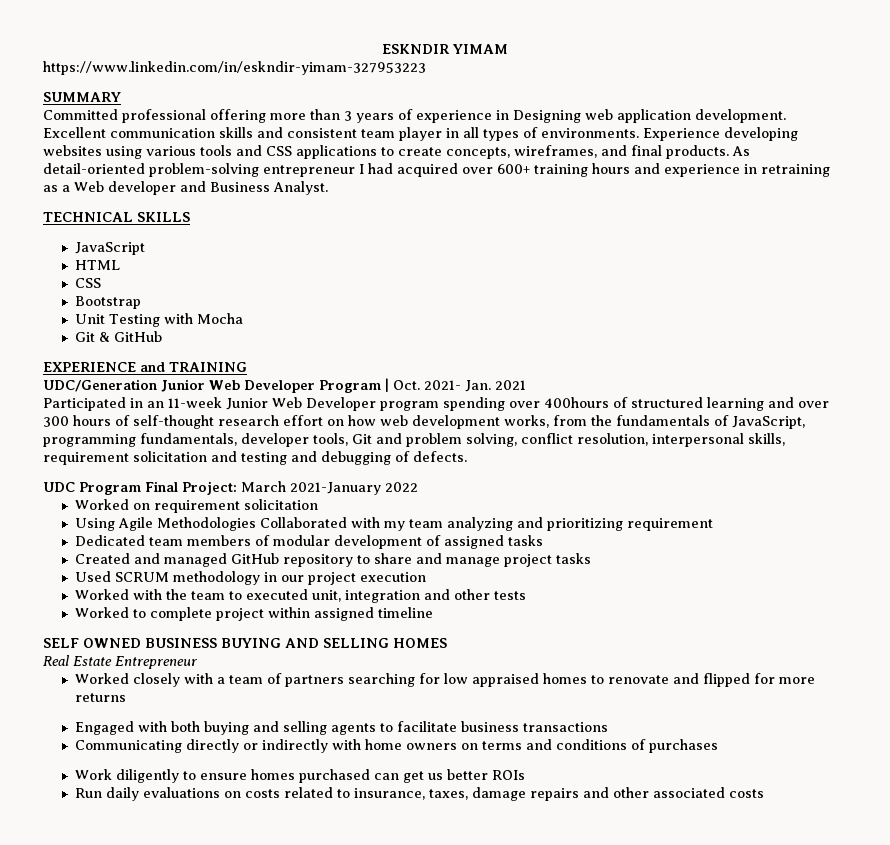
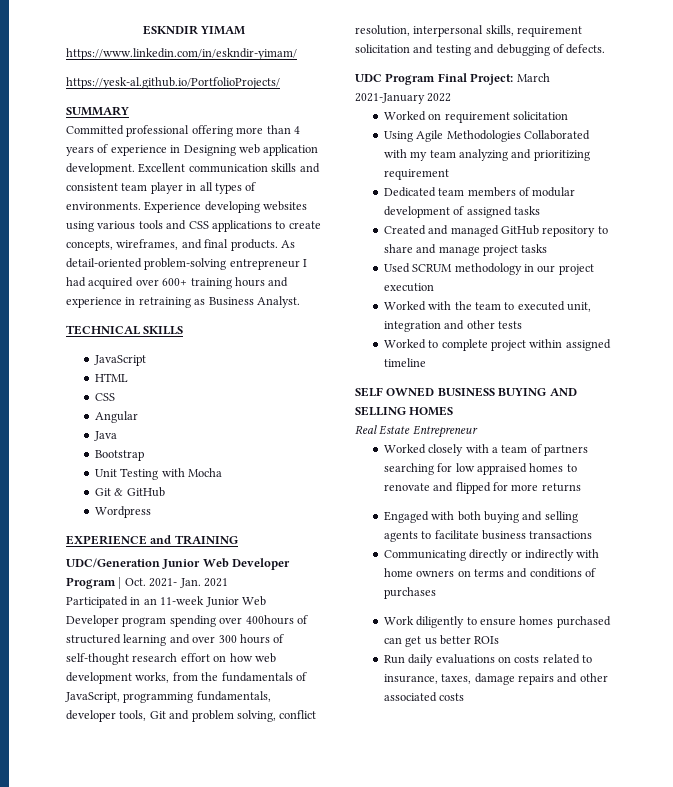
- https://www.linkedin.com/in/eskndir-yimam-327953223
+ https://www.linkedin.com/in/eskndir-yimam/
+ https://yesk-al.github.io/PortfolioProjects/
- Committed professional offering more than 3 years of experience in Designing web application development.
+ Committed professional offering more than 4 years of experience in Designing web application development.
- As detail-oriented problem-solving entrepreneur I had acquired over 600+ training hours and experience in retraining as a Web developer and Business Analyst.
+ As detail-oriented problem-solving entrepreneur I had acquired over 600+ training hours and experience in retraining as Business Analyst.
+ Angular
+ Java
+ Wordpress

